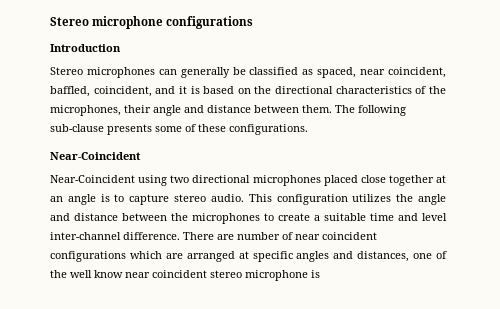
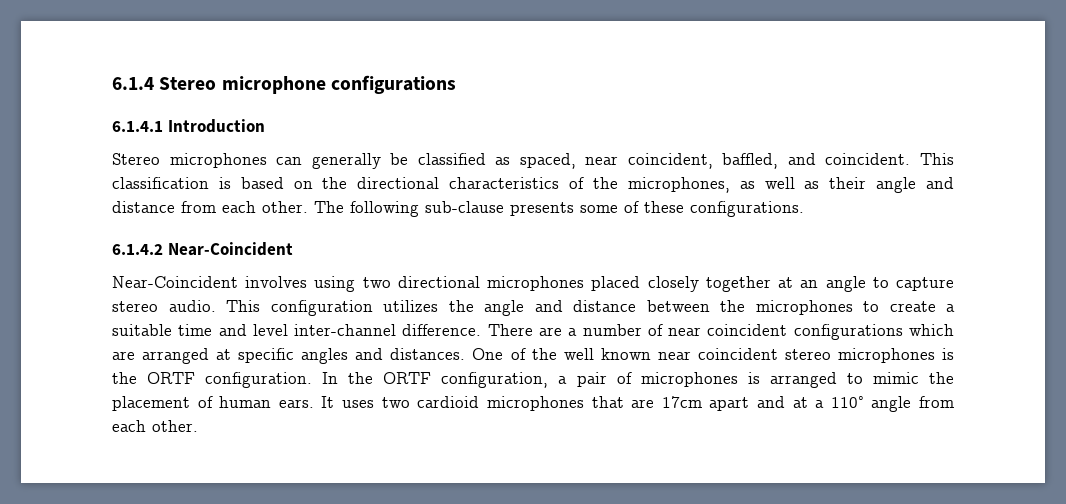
- Stereo microphone configurations
+ 6.1.4 Stereo microphone configurations
- Introduction
+ 6.1.4.1 Introduction
- Stereo microphones can generally be classified as spaced, near coincident, baffled, coincident, and it is based on the directional characteristics of the microphones, their angle and distance between them.
+ Stereo microphones can generally be classified as spaced, near coincident, baffled, and coincident. This classification is based on the directional characteristics of the microphones, as well as their angle and distance from each other.
  The following sub-clause presents some of these configurations.
- Near-Coincident
+ 6.1.4.2 Near-Coincident
- Near-Coincident using two directional microphones placed close together at an angle is to capture stereo audio.
+ Near-Coincident involves using two directional microphones placed closely together at an angle to capture stereo audio.
- There are number of near coincident configurations which are arranged at specific angles and distances, one of the well know near coincident stereo microphone is
+ There are a number of near coincident configurations which are arranged at specific angles and distances. One of the well known near coincident stereo microphones is the ORTF configuration. In the ORTF configuration, a pair of microphones is arranged to mimic the placement of human ears. It uses two cardioid microphones that are 17cm apart and at a 110° angle from each other.

